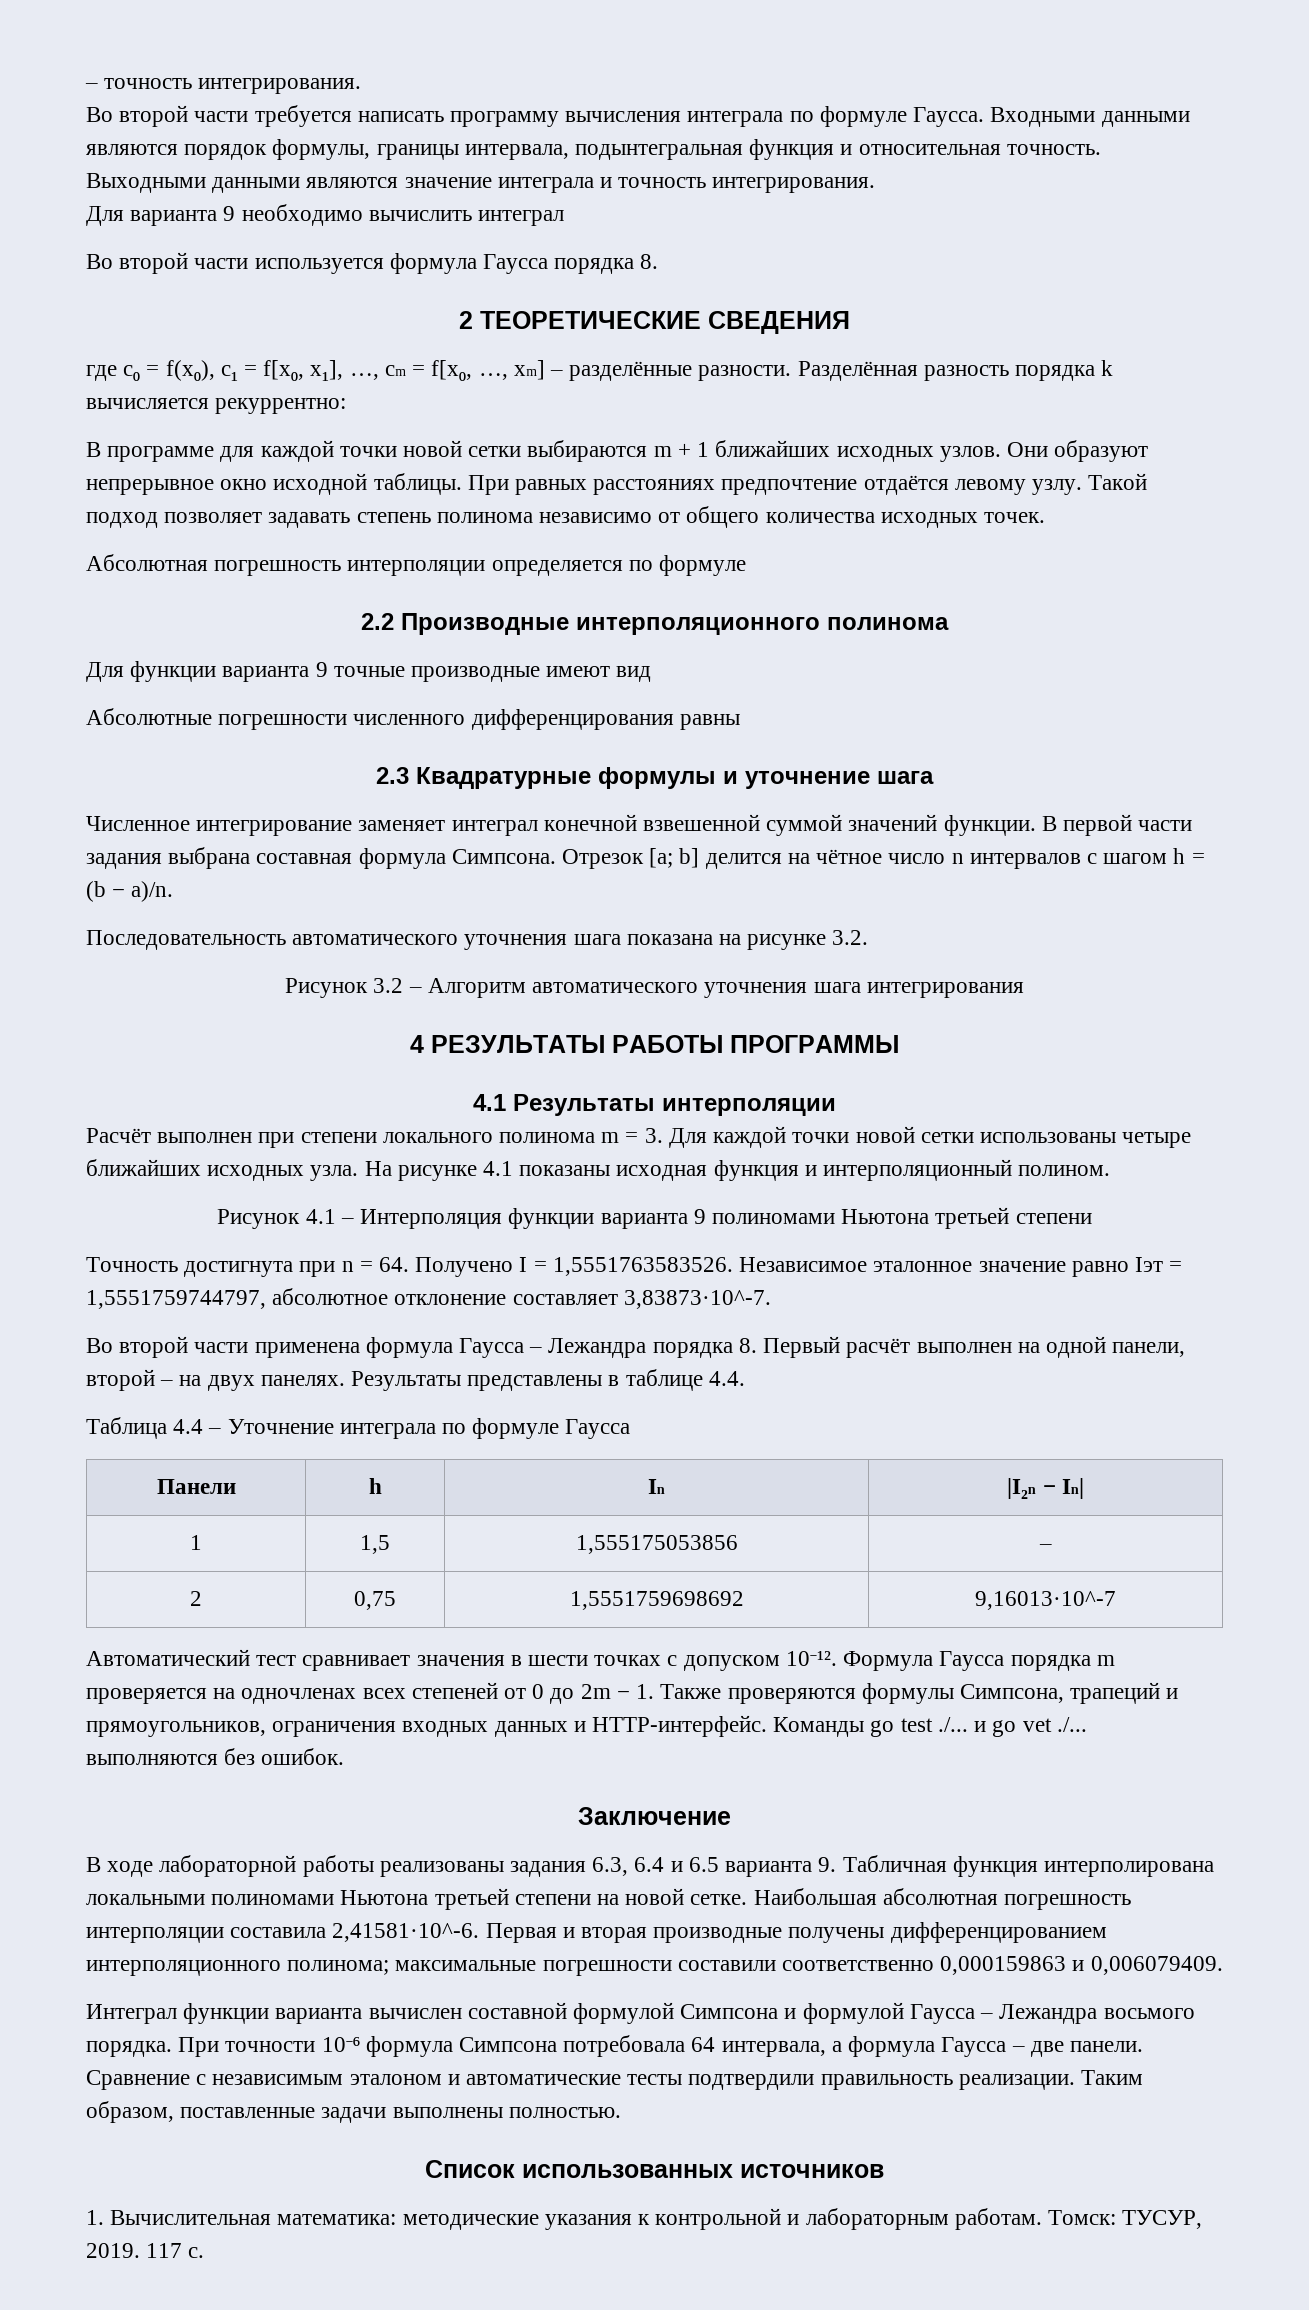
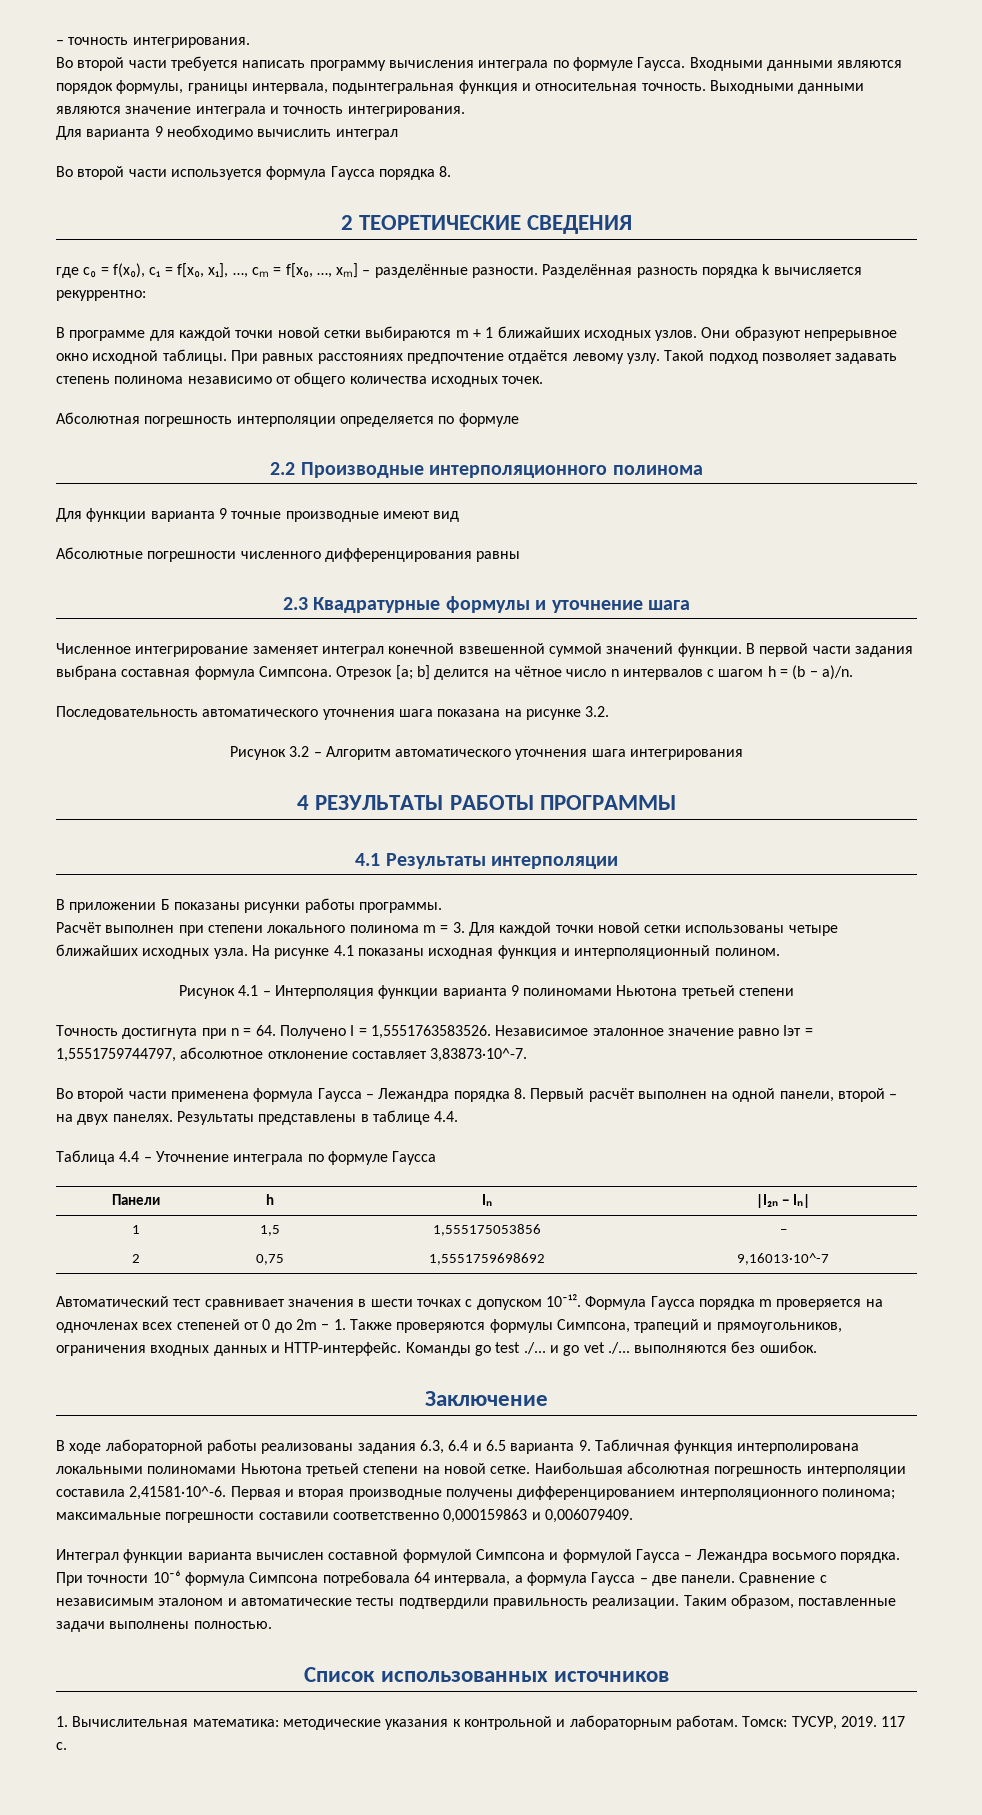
+ В приложении Б показаны рисунки работы программы.

